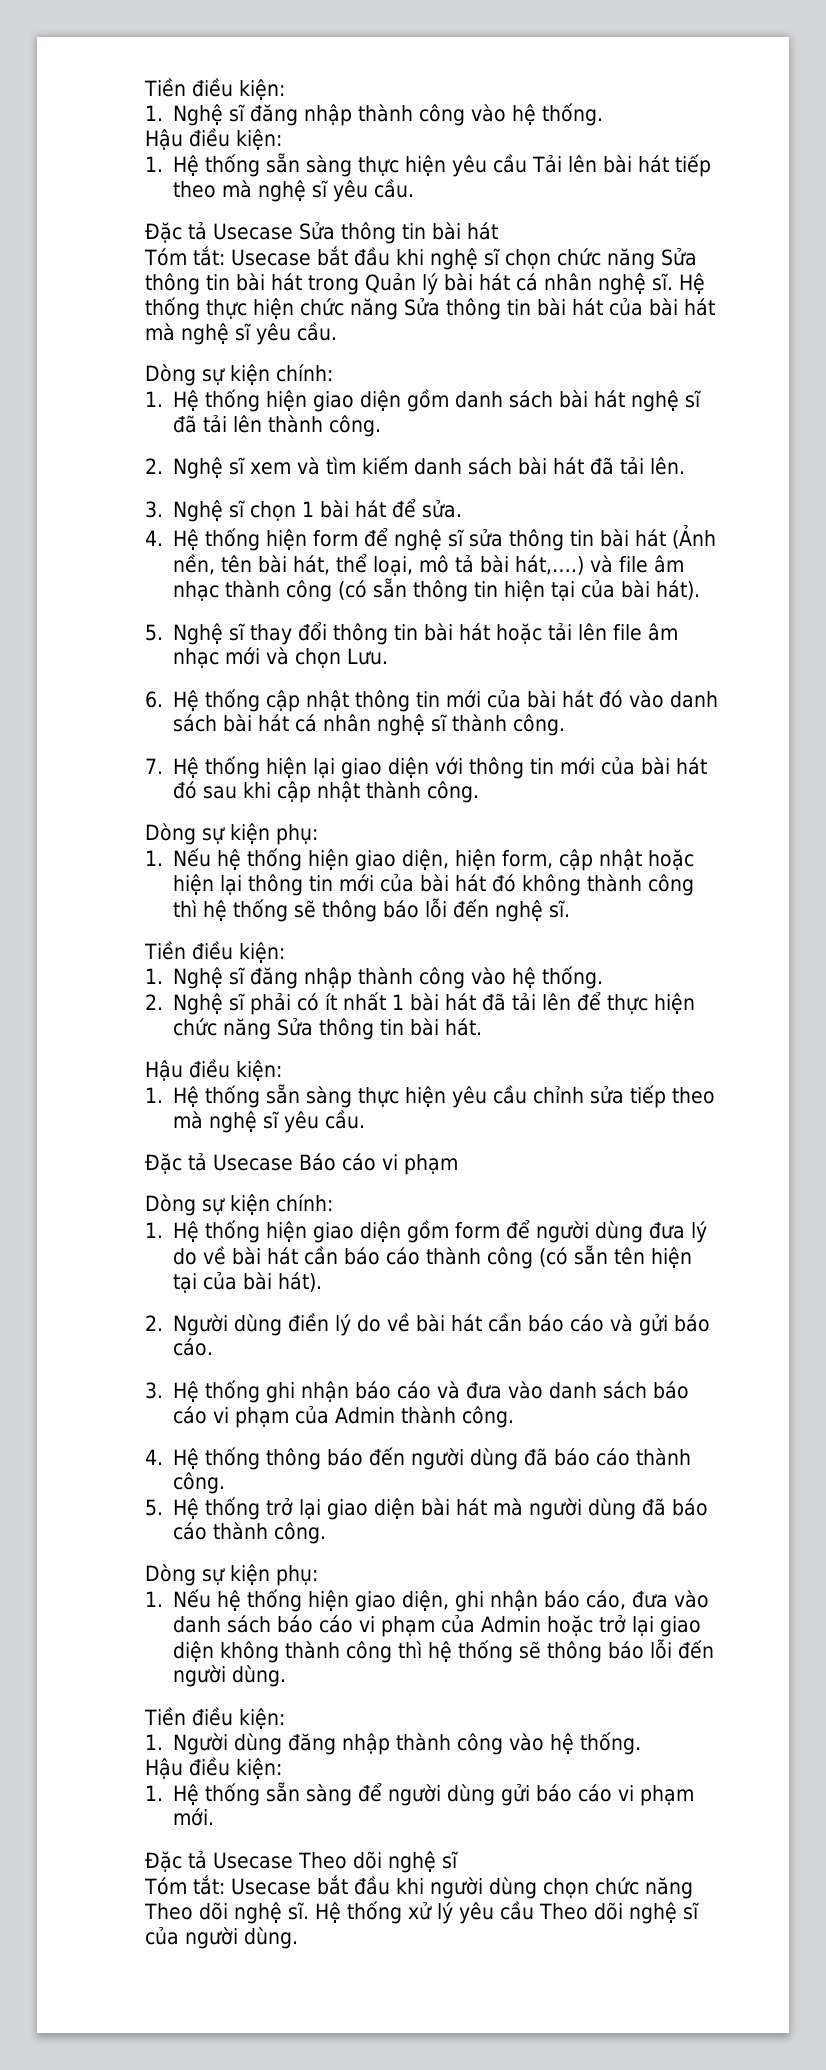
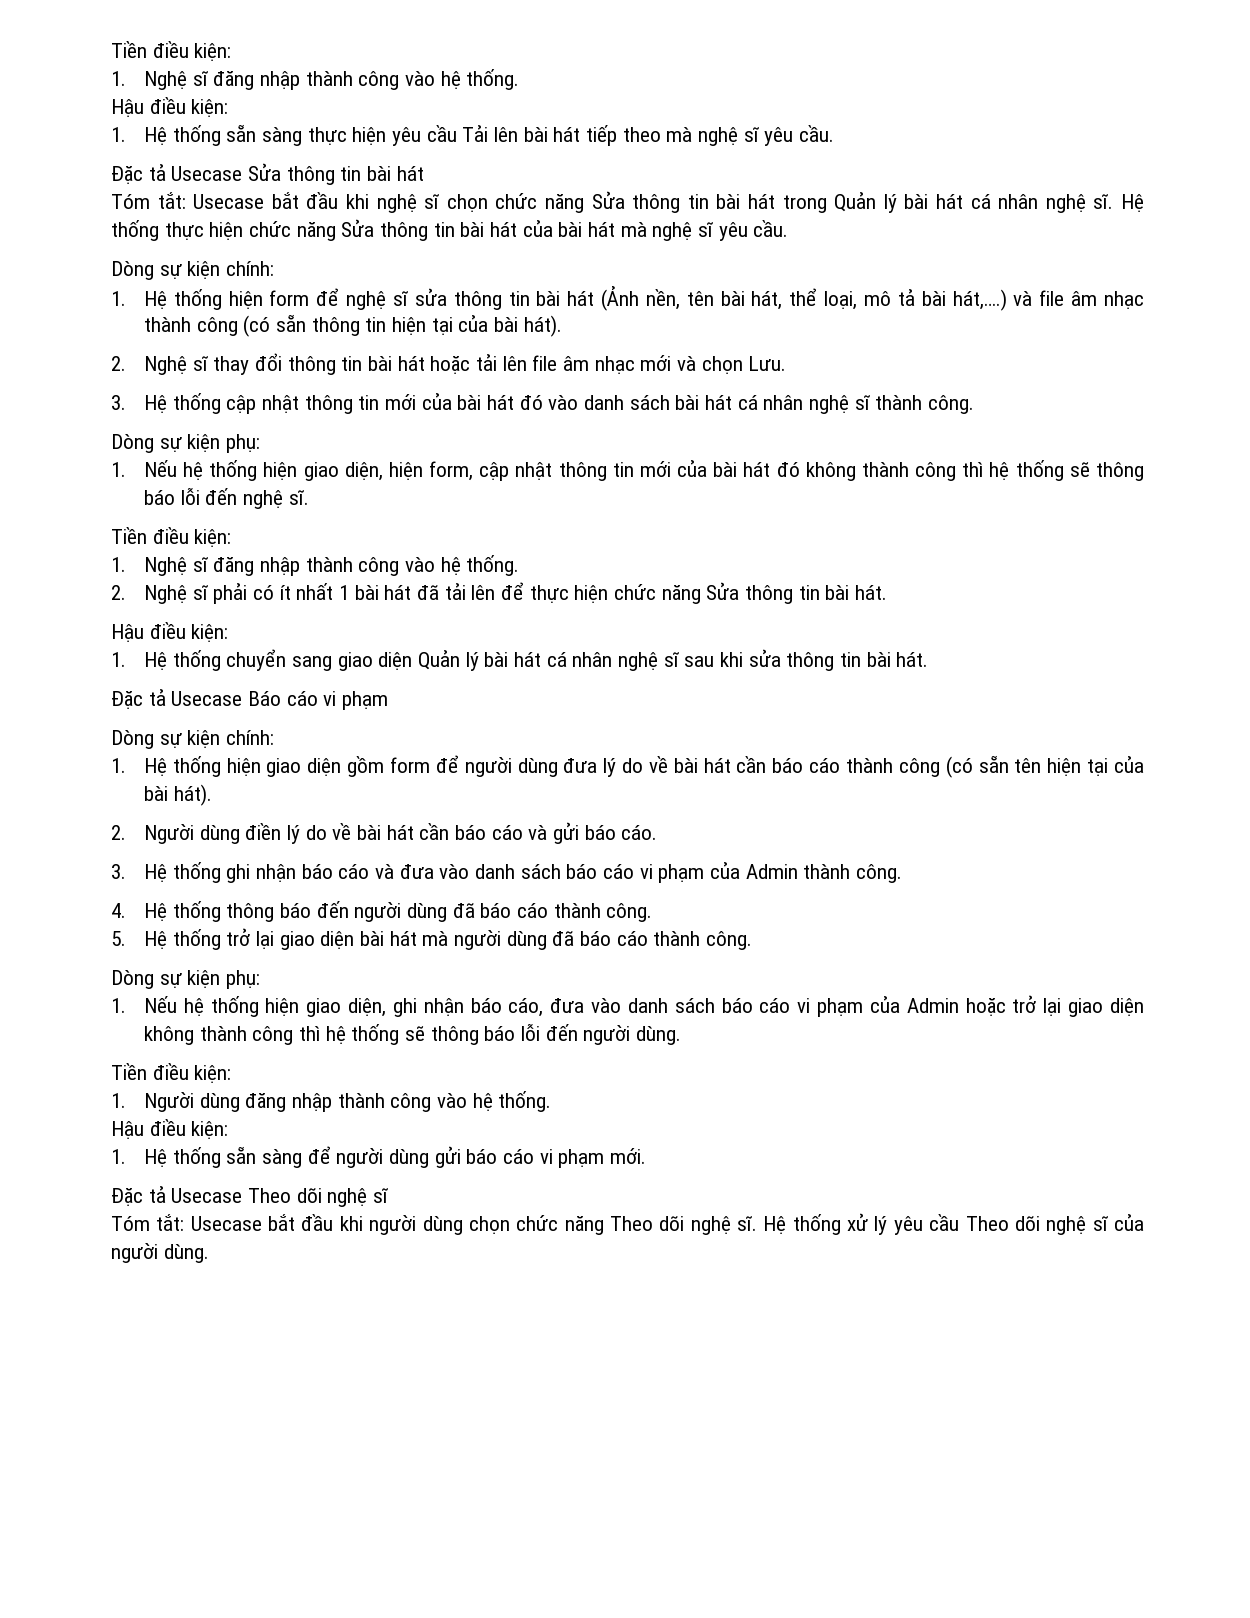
- 1. Hệ thống hiện giao diện gồm danh sách bài hát nghệ sĩ đã tải lên thành công.
- 2. Nghệ sĩ xem và tìm kiếm danh sách bài hát đã tải lên.
- 3. Nghệ sĩ chọn 1 bài hát để sửa.
- 4. Hệ thống hiện form để nghệ sĩ sửa thông tin bài hát (Ảnh nền, tên bài hát, thể loại, mô tả bài hát,….) và file âm nhạc thành công (có sẵn thông tin hiện tại của bài hát).
+ 1. Hệ thống hiện form để nghệ sĩ sửa thông tin bài hát (Ảnh nền, tên bài hát, thể loại, mô tả bài hát,….) và file âm nhạc thành công (có sẵn thông tin hiện tại của bài hát).
- 5. Nghệ sĩ thay đổi thông tin bài hát hoặc tải lên file âm nhạc mới và chọn Lưu.
+ 2. Nghệ sĩ thay đổi thông tin bài hát hoặc tải lên file âm nhạc mới và chọn Lưu.
- 6. Hệ thống cập nhật thông tin mới của bài hát đó vào danh sách bài hát cá nhân nghệ sĩ thành công.
+ 3. Hệ thống cập nhật thông tin mới của bài hát đó vào danh sách bài hát cá nhân nghệ sĩ thành công.
- 7. Hệ thống hiện lại giao diện với thông tin mới của bài hát đó sau khi cập nhật thành công.
- 1. Nếu hệ thống hiện giao diện, hiện form, cập nhật hoặc hiện lại thông tin mới của bài hát đó không thành công thì hệ thống sẽ thông báo lỗi đến nghệ sĩ.
+ 1. Nếu hệ thống hiện giao diện, hiện form, cập nhật thông tin mới của bài hát đó không thành công thì hệ thống sẽ thông báo lỗi đến nghệ sĩ.
- 1. Hệ thống sẵn sàng thực hiện yêu cầu chỉnh sửa tiếp theo mà nghệ sĩ yêu cầu.
+ 1. Hệ thống chuyển sang giao diện Quản lý bài hát cá nhân nghệ sĩ sau khi sửa thông tin bài hát.

